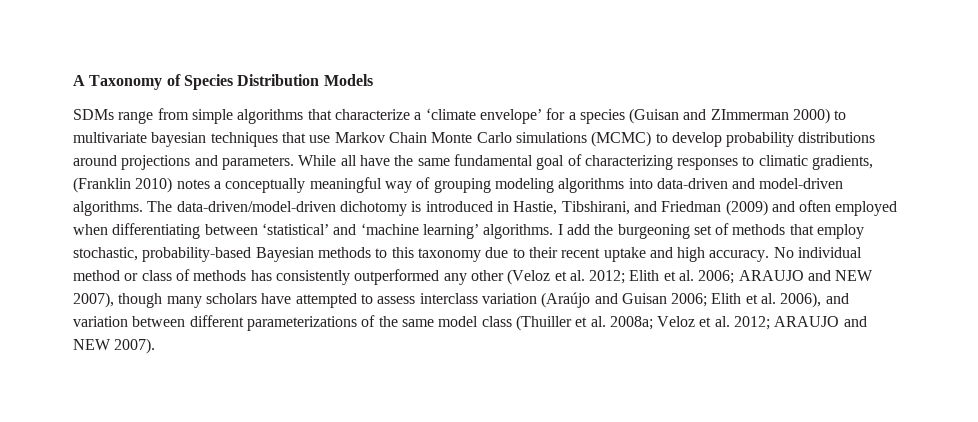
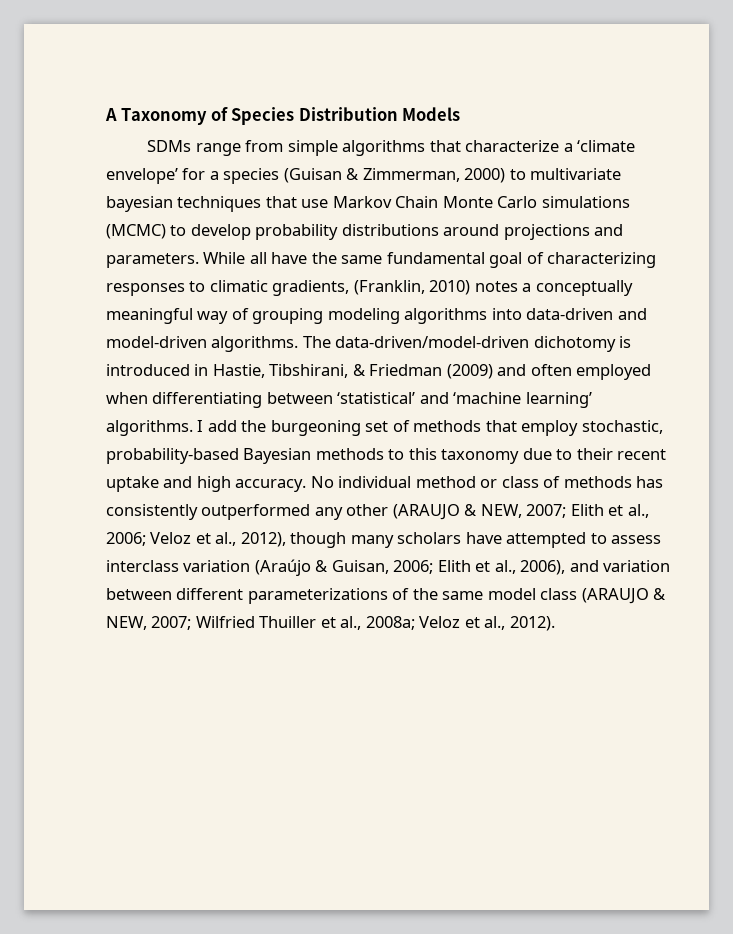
- SDMs range from simple algorithms that characterize a ‘climate envelope’ for a species (Guisan and ZImmerman 2000) to multivariate bayesian techniques that use Markov Chain Monte Carlo simulations (MCMC) to develop probability distributions around projections and parameters.
+ SDMs range from simple algorithms that characterize a ‘climate envelope’ for a species (Guisan & Zimmerman, 2000) to multivariate bayesian techniques that use Markov Chain Monte Carlo simulations (MCMC) to develop probability distributions around projections and parameters.
- While all have the same fundamental goal of characterizing responses to climatic gradients, (Franklin 2010) notes a conceptually meaningful way of grouping modeling algorithms into data-driven and model-driven algorithms.
+ While all have the same fundamental goal of characterizing responses to climatic gradients, (Franklin, 2010) notes a conceptually meaningful way of grouping modeling algorithms into data-driven and model-driven algorithms.
- The data-driven/model-driven dichotomy is introduced in Hastie, Tibshirani, and Friedman (2009) and often employed when differentiating between ‘statistical’ and ‘machine learning’ algorithms.
+ The data-driven/model-driven dichotomy is introduced in Hastie, Tibshirani, & Friedman (2009) and often employed when differentiating between ‘statistical’ and ‘machine learning’ algorithms.
- No individual method or class of methods has consistently outperformed any other (Veloz et al. 2012; Elith et al. 2006; ARAUJO and NEW 2007), though many scholars have attempted to assess interclass variation (Araújo and Guisan 2006; Elith et al. 2006), and variation between different parameterizations of the same model class (Thuiller et al. 2008a; Veloz et al. 2012; ARAUJO and NEW 2007).
+ No individual method or class of methods has consistently outperformed any other (ARAUJO & NEW, 2007; Elith et al., 2006; Veloz et al., 2012), though many scholars have attempted to assess interclass variation (Araújo & Guisan, 2006; Elith et al., 2006), and variation between different parameterizations of the same model class (ARAUJO & NEW, 2007; Wilfried Thuiller et al., 2008a; Veloz et al., 2012).

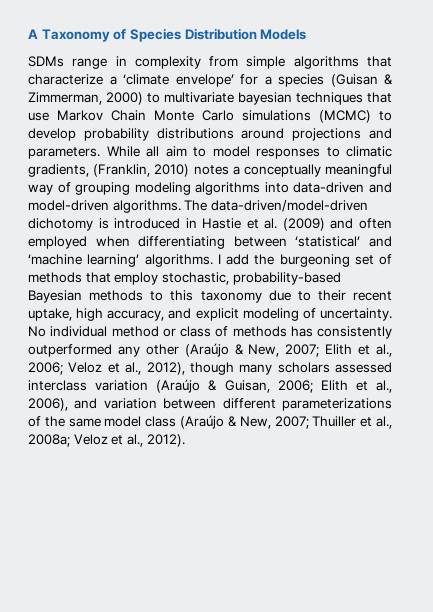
- SDMs range from simple algorithms that characterize a ‘climate envelope’ for a species (Guisan & Zimmerman, 2000) to multivariate bayesian techniques that use Markov Chain Monte Carlo simulations (MCMC) to develop probability distributions around projections and parameters.
+ SDMs range in complexity from simple algorithms that characterize a ‘climate envelope’ for a species (Guisan & Zimmerman, 2000) to multivariate bayesian techniques that use Markov Chain Monte Carlo simulations (MCMC) to develop probability distributions around projections and parameters.
- While all have the same fundamental goal of characterizing responses to climatic gradients, (Franklin, 2010) notes a conceptually meaningful way of grouping modeling algorithms into data-driven and model-driven algorithms.
+ While all aim to model responses to climatic gradients, (Franklin, 2010) notes a conceptually meaningful way of grouping modeling algorithms into data-driven and model-driven algorithms.
- The data-driven/model-driven dichotomy is introduced in Hastie, Tibshirani, & Friedman (2009) and often employed when differentiating between ‘statistical’ and ‘machine learning’ algorithms.
+ The data-driven/model-driven dichotomy is introduced in Hastie et al. (2009) and often employed when differentiating between ‘statistical’ and ‘machine learning’ algorithms.
- I add the burgeoning set of methods that employ stochastic, probability-based Bayesian methods to this taxonomy due to their recent uptake and high accuracy.
+ I add the burgeoning set of methods that employ stochastic, probability-based Bayesian methods to this taxonomy due to their recent uptake, high accuracy, and explicit modeling of uncertainty.
- No individual method or class of methods has consistently outperformed any other (ARAUJO & NEW, 2007; Elith et al., 2006; Veloz et al., 2012), though many scholars have attempted to assess interclass variation (Araújo & Guisan, 2006; Elith et al., 2006), and variation between different parameterizations of the same model class (ARAUJO & NEW, 2007; Wilfried Thuiller et al., 2008a; Veloz et al., 2012).
+ No individual method or class of methods has consistently outperformed any other (Araújo & New, 2007; Elith et al., 2006; Veloz et al., 2012), though many scholars assessed interclass variation (Araújo & Guisan, 2006; Elith et al., 2006), and variation between different parameterizations of the same model class (Araújo & New, 2007; Thuiller et al., 2008a; Veloz et al., 2012).

